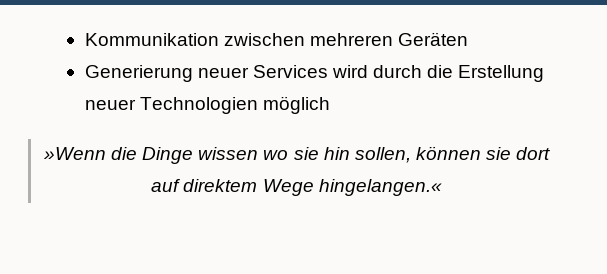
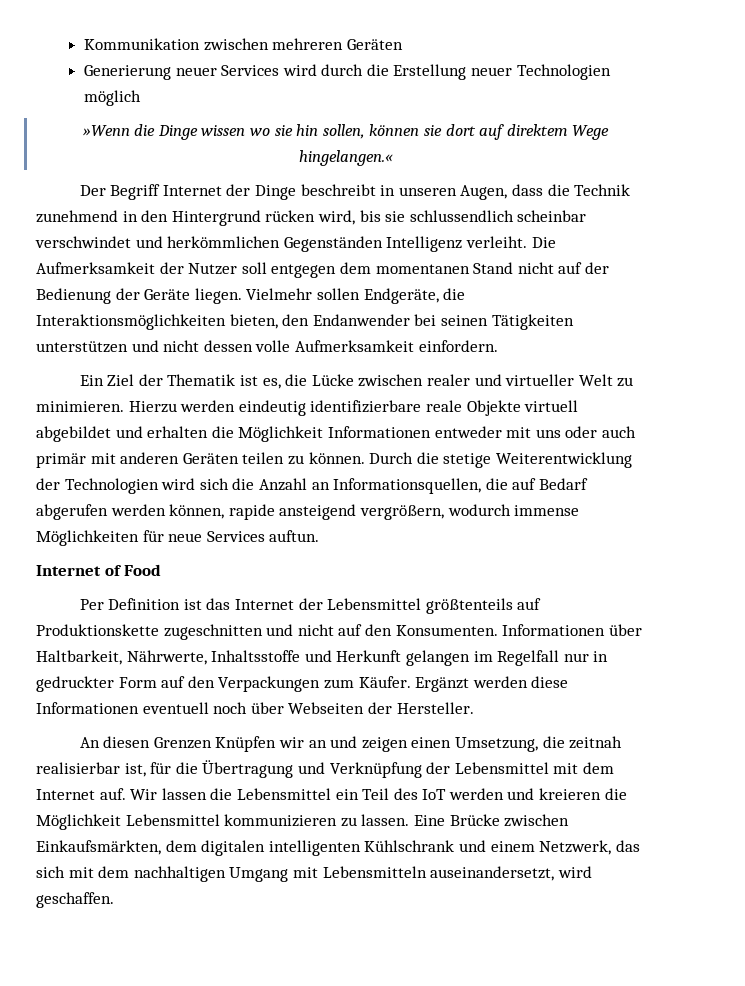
+ Der Begriff Internet der Dinge beschreibt in unseren Augen, dass die Technik zunehmend in den Hintergrund rücken wird, bis sie schlussendlich scheinbar verschwindet und herkömmlichen Gegenständen Intelligenz verleiht. Die Aufmerksamkeit der Nutzer soll entgegen dem momentanen Stand nicht auf der Bedienung der Geräte liegen. Vielmehr sollen Endgeräte, die Interaktionsmöglichkeiten bieten, den Endanwender bei seinen Tätigkeiten unterstützen und nicht dessen volle Aufmerksamkeit einfordern.
+ Ein Ziel der Thematik ist es, die Lücke zwischen realer und virtueller Welt zu minimieren. Hierzu werden eindeutig identifizierbare reale Objekte virtuell abgebildet und erhalten die Möglichkeit Informationen entweder mit uns oder auch primär mit anderen Geräten teilen zu können. Durch die stetige Weiterentwicklung der Technologien wird sich die Anzahl an Informationsquellen, die auf Bedarf abgerufen werden können, rapide ansteigend vergrößern, wodurch immense Möglichkeiten für neue Services auftun.
+ Internet of Food
+ Per Definition ist das Internet der Lebensmittel größtenteils auf Produktionskette zugeschnitten und nicht auf den Konsumenten. Informationen über Haltbarkeit, Nährwerte, Inhaltsstoffe und Herkunft gelangen im Regelfall nur in gedruckter Form auf den Verpackungen zum Käufer. Ergänzt werden diese Informationen eventuell noch über Webseiten der Hersteller.
+ An diesen Grenzen Knüpfen wir an und zeigen einen Umsetzung, die zeitnah realisierbar ist, für die Übertragung und Verknüpfung der Lebensmittel mit dem Internet auf. Wir lassen die Lebensmittel ein Teil des IoT werden und kreieren die Möglichkeit Lebensmittel kommunizieren zu lassen. Eine Brücke zwischen Einkaufsmärkten, dem digitalen intelligenten Kühlschrank und einem Netzwerk, das sich mit dem nachhaltigen Umgang mit Lebensmitteln auseinandersetzt, wird geschaffen.

